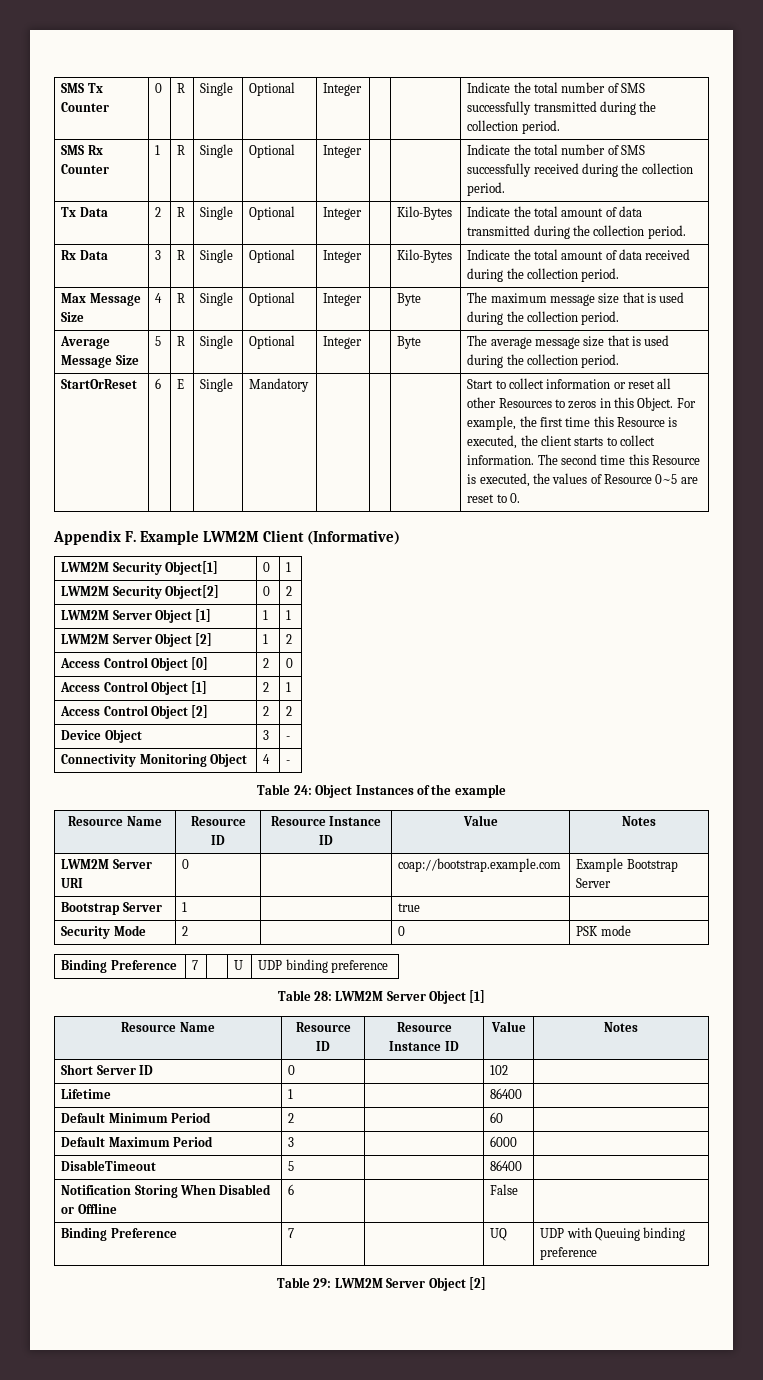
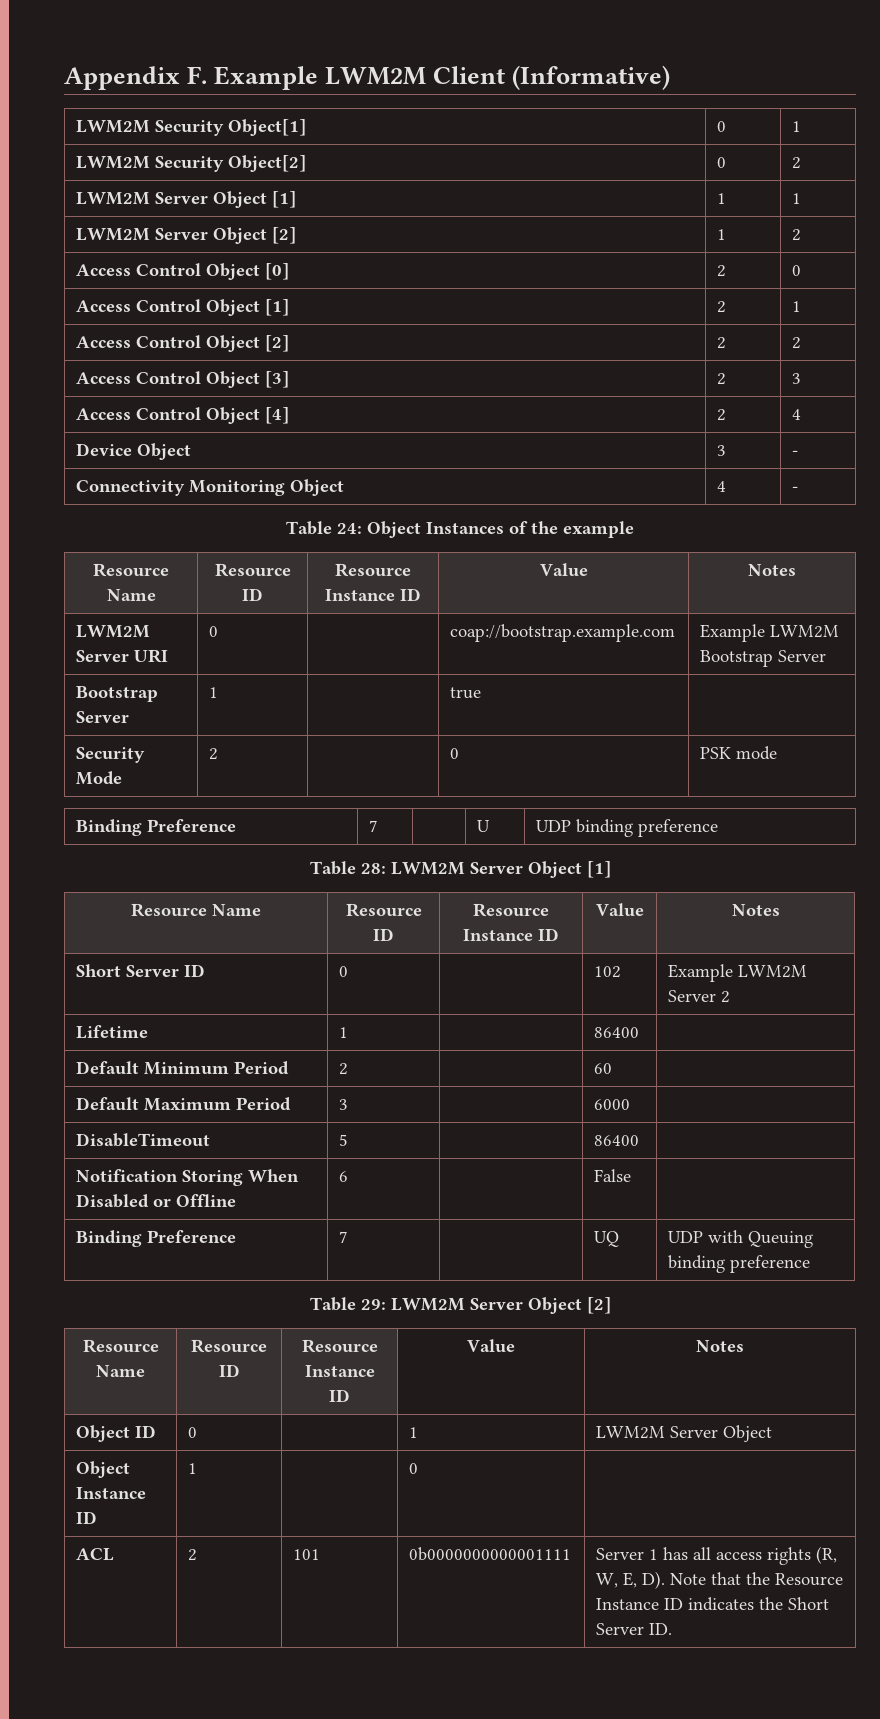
- SMS Tx Counter | 0 | R | Single | Optional | Integer | | | Indicate the total number of SMS successfully transmitted during the collection period.
- SMS Rx Counter | 1 | R | Single | Optional | Integer | | | Indicate the total number of SMS successfully received during the collection period.
- Tx Data | 2 | R | Single | Optional | Integer | | Kilo-Bytes | Indicate the total amount of data transmitted during the collection period.
- Rx Data | 3 | R | Single | Optional | Integer | | Kilo-Bytes | Indicate the total amount of data received during the collection period.
- Max Message Size | 4 | R | Single | Optional | Integer | | Byte | The maximum message size that is used during the collection period.
- Average Message Size | 5 | R | Single | Optional | Integer | | Byte | The average message size that is used during the collection period.
- StartOrReset | 6 | E | Single | Mandatory | | | | Start to collect information or reset all other Resources to zeros in this Object. For example, the first time this Resource is executed, the client starts to collect information. The second time this Resource is executed, the values of Resource 0~5 are reset to 0.
+ Access Control Object [3] | 2 | 3
+ Access Control Object [4] | 2 | 4
- LWM2M Server URI | 0 | | coap://bootstrap.example.com | Example Bootstrap Server
+ LWM2M Server URI | 0 | | coap://bootstrap.example.com | Example LWM2M Bootstrap Server
- Short Server ID | 0 | | 102 |
+ Short Server ID | 0 | | 102 | Example LWM2M Server 2
  Table 29: LWM2M Server Object [2]
+ Resource Name | Resource ID | Resource Instance ID | Value | Notes
+ Object ID | 0 | | 1 | LWM2M Server Object
+ Object Instance ID | 1 | | 0 |
+ ACL | 2 | 101 | 0b0000000000001111 | Server 1 has all access rights (R, W, E, D). Note that the Resource Instance ID indicates the Short Server ID.

